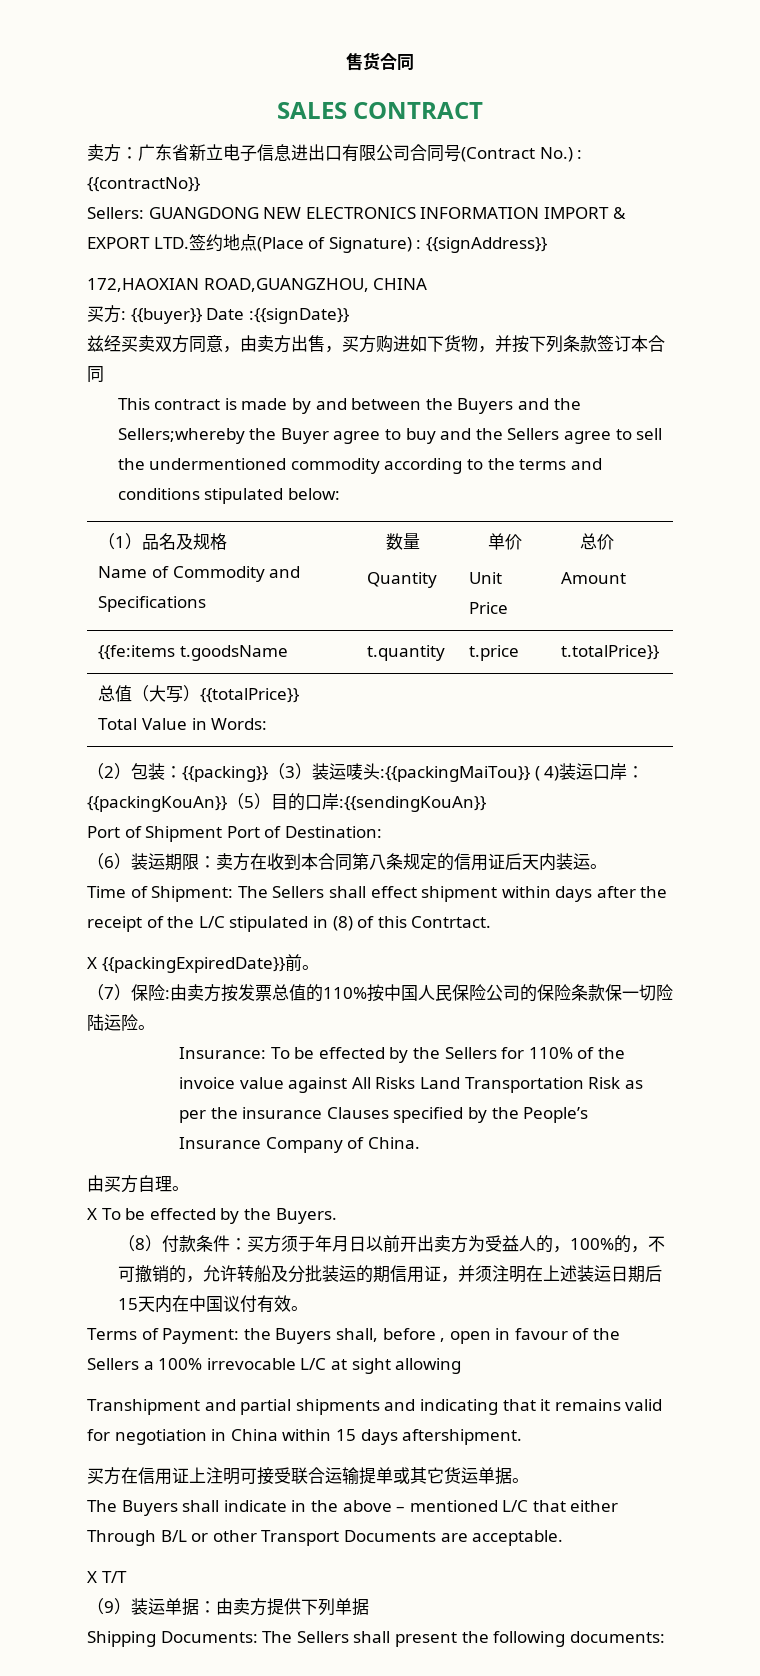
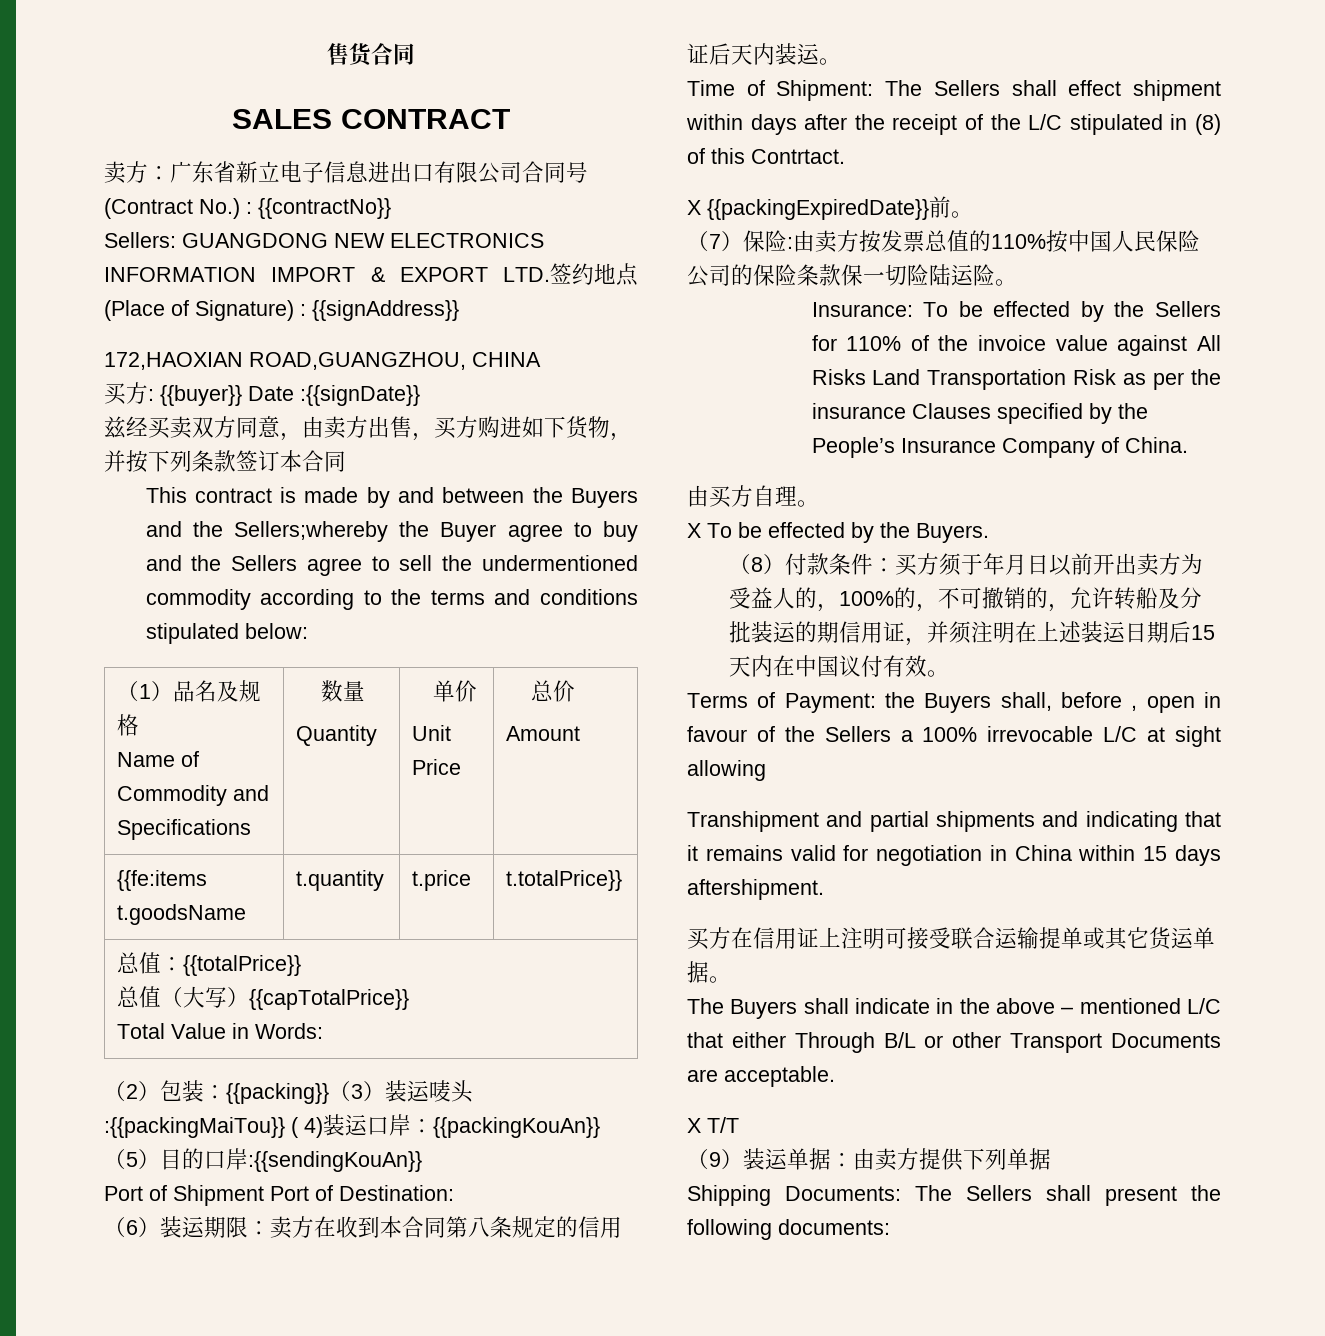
- 总值（大写）{{totalPrice}}
+ 总值：{{totalPrice}}
+ 总值（大写）{{capTotalPrice}}

